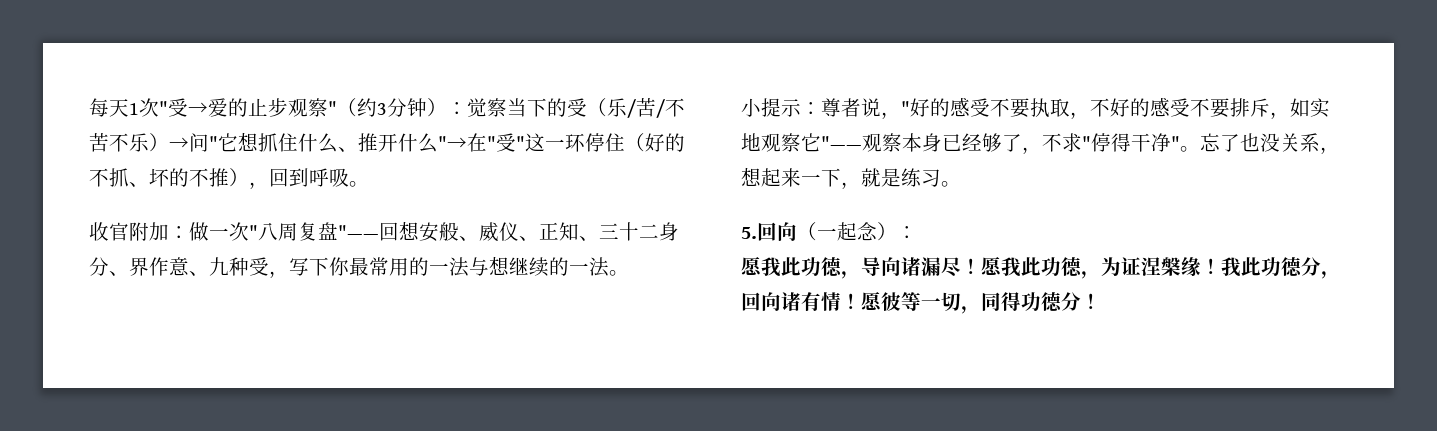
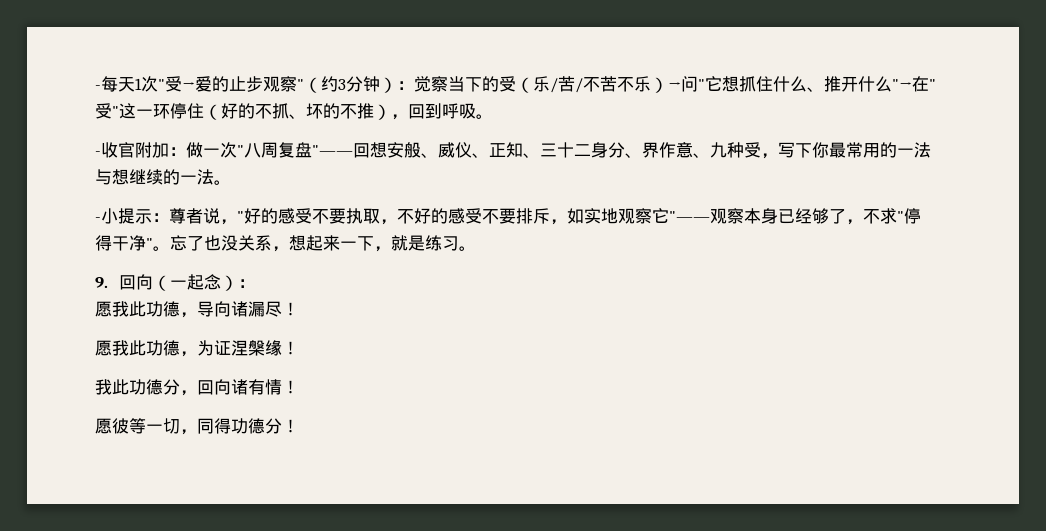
- 每天1次"受→爱的止步观察"（约3分钟）：觉察当下的受（乐/苦/不苦不乐）→问"它想抓住什么、推开什么"→在"受"这一环停住（好的不抓、坏的不推），回到呼吸。
+ -每天1次"受→爱的止步观察"（约3分钟）：觉察当下的受（乐/苦/不苦不乐）→问"它想抓住什么、推开什么"→在"受"这一环停住（好的不抓、坏的不推），回到呼吸。
- 收官附加：做一次"八周复盘"——回想安般、威仪、正知、三十二身分、界作意、九种受，写下你最常用的一法与想继续的一法。
+ -收官附加：做一次"八周复盘"——回想安般、威仪、正知、三十二身分、界作意、九种受，写下你最常用的一法与想继续的一法。
- 小提示：尊者说，"好的感受不要执取，不好的感受不要排斥，如实地观察它"——观察本身已经够了，不求"停得干净"。
+ -小提示：尊者说，"好的感受不要执取，不好的感受不要排斥，如实地观察它"——观察本身已经够了，不求"停得干净"。
- 5.回向（一起念）：
+ 9.回向（一起念）：
- 愿我此功德，导向诸漏尽！愿我此功德，为证涅槃缘！我此功德分，回向诸有情！愿彼等一切，同得功德分！
+ 愿我此功德，导向诸漏尽！
+ 愿我此功德，为证涅槃缘！
+ 我此功德分，回向诸有情！
+ 愿彼等一切，同得功德分！

